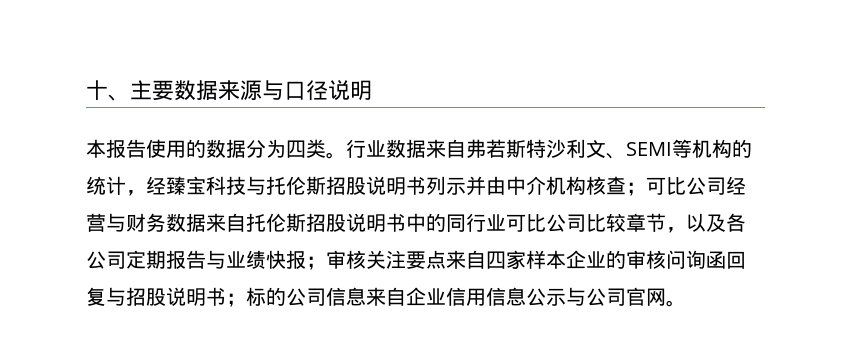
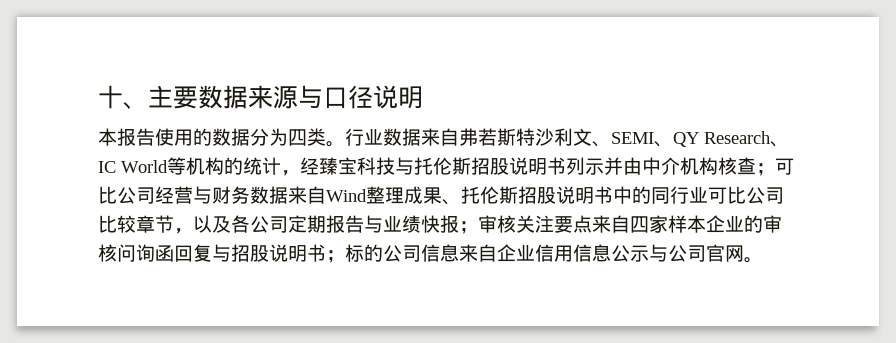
- 行业数据来自弗若斯特沙利文、SEMI等机构的统计，经臻宝科技与托伦斯招股说明书列示并由中介机构核查；
+ 行业数据来自弗若斯特沙利文、SEMI、QY Research、IC World等机构的统计，经臻宝科技与托伦斯招股说明书列示并由中介机构核查；
- 可比公司经营与财务数据来自托伦斯招股说明书中的同行业可比公司比较章节，以及各公司定期报告与业绩快报；
+ 可比公司经营与财务数据来自Wind整理成果、托伦斯招股说明书中的同行业可比公司比较章节，以及各公司定期报告与业绩快报；

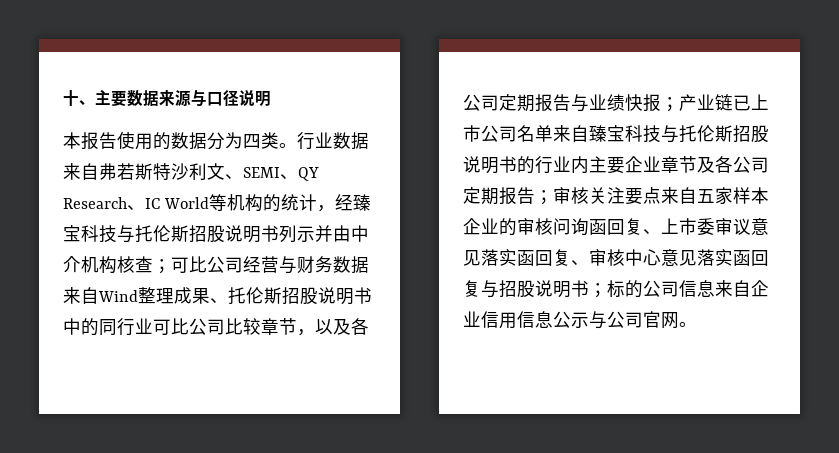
+ 产业链已上市公司名单来自臻宝科技与托伦斯招股说明书的行业内主要企业章节及各公司定期报告；
- 审核关注要点来自四家样本企业的审核问询函回复与招股说明书；
+ 审核关注要点来自五家样本企业的审核问询函回复、上市委审议意见落实函回复、审核中心意见落实函回复与招股说明书；

